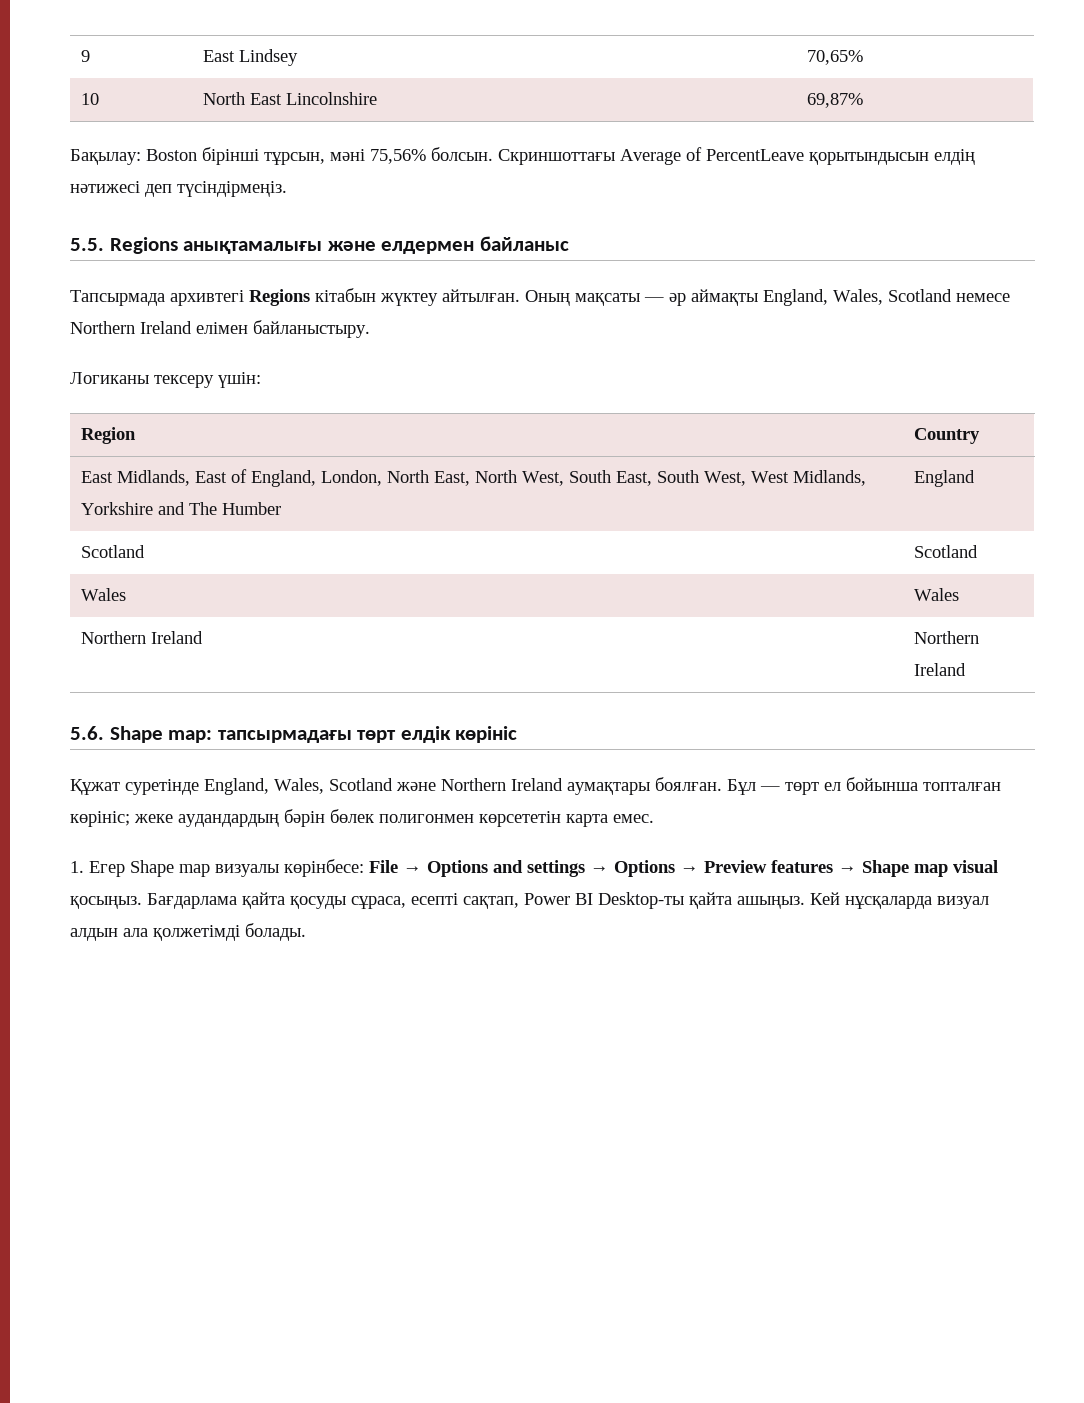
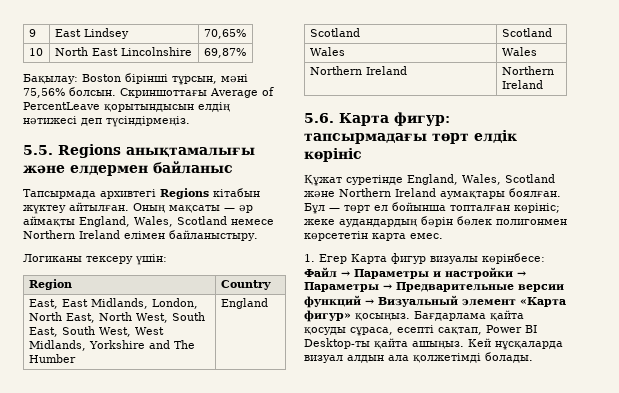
- East Midlands, East of England, London, North East, North West, South East, South West, West Midlands, Yorkshire and The Humber | England
+ East, East Midlands, London, North East, North West, South East, South West, West Midlands, Yorkshire and The Humber | England
- 5.6. Shape map: тапсырмадағы төрт елдік көрініс
+ 5.6. Карта фигур: тапсырмадағы төрт елдік көрініс
- 1. Егер Shape map визуалы көрінбесе: File → Options and settings → Options → Preview features → Shape map visual қосыңыз.
+ 1. Егер Карта фигур визуалы көрінбесе: Файл → Параметры и настройки → Параметры → Предварительные версии функций → Визуальный элемент «Карта фигур» қосыңыз.

